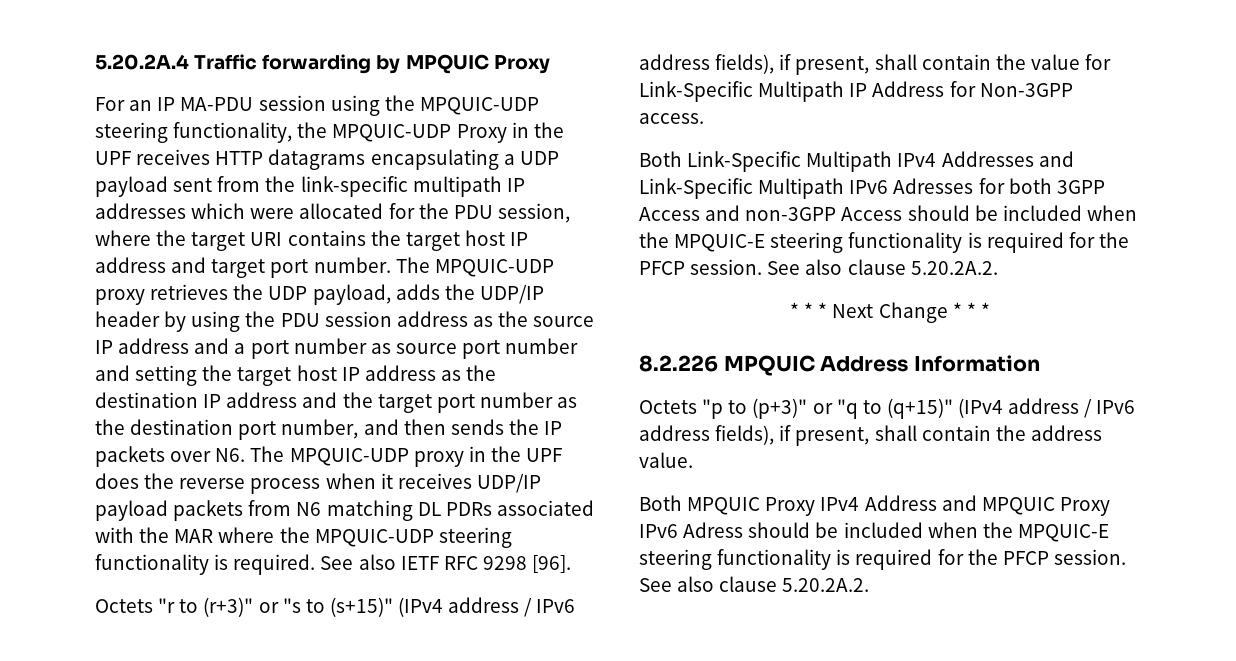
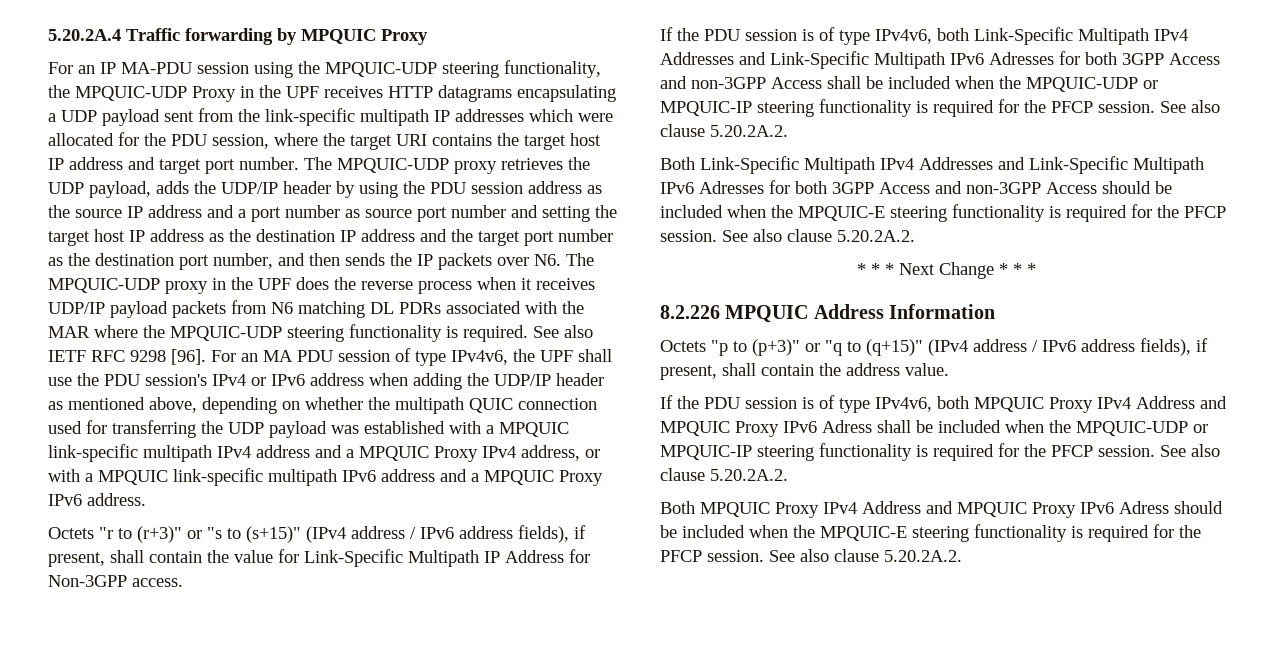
+ For an MA PDU session of type IPv4v6, the UPF shall use the PDU session's IPv4 or IPv6 address when adding the UDP/IP header as mentioned above, depending on whether the multipath QUIC connection used for transferring the UDP payload was established with a MPQUIC link-specific multipath IPv4 address and a MPQUIC Proxy IPv4 address, or with a MPQUIC link-specific multipath IPv6 address and a MPQUIC Proxy IPv6 address.
+ If the PDU session is of type IPv4v6, both Link-Specific Multipath IPv4 Addresses and Link-Specific Multipath IPv6 Adresses for both 3GPP Access and non-3GPP Access shall be included when the MPQUIC-UDP or MPQUIC-IP steering functionality is required for the PFCP session. See also clause 5.20.2A.2.
+ If the PDU session is of type IPv4v6, both MPQUIC Proxy IPv4 Address and MPQUIC Proxy IPv6 Adress shall be included when the MPQUIC-UDP or MPQUIC-IP steering functionality is required for the PFCP session. See also clause 5.20.2A.2.

